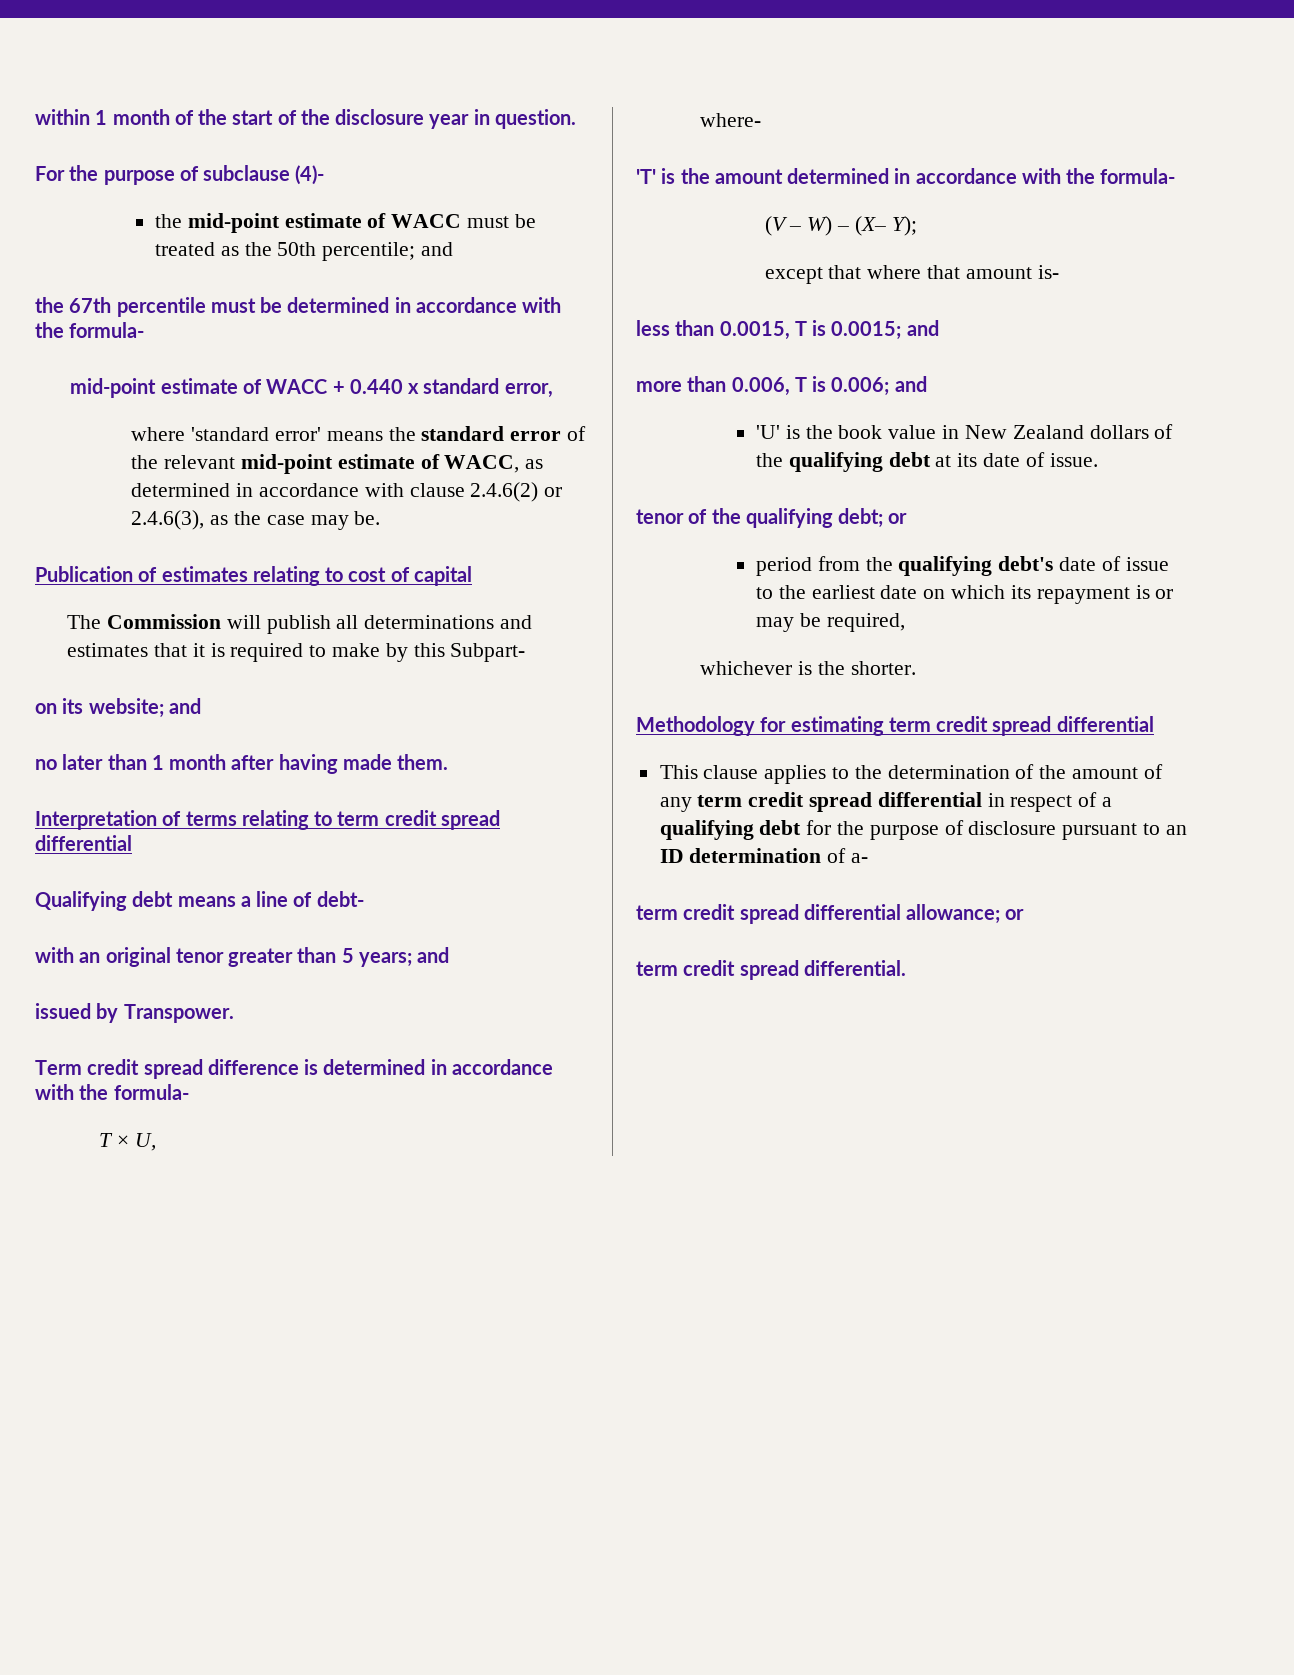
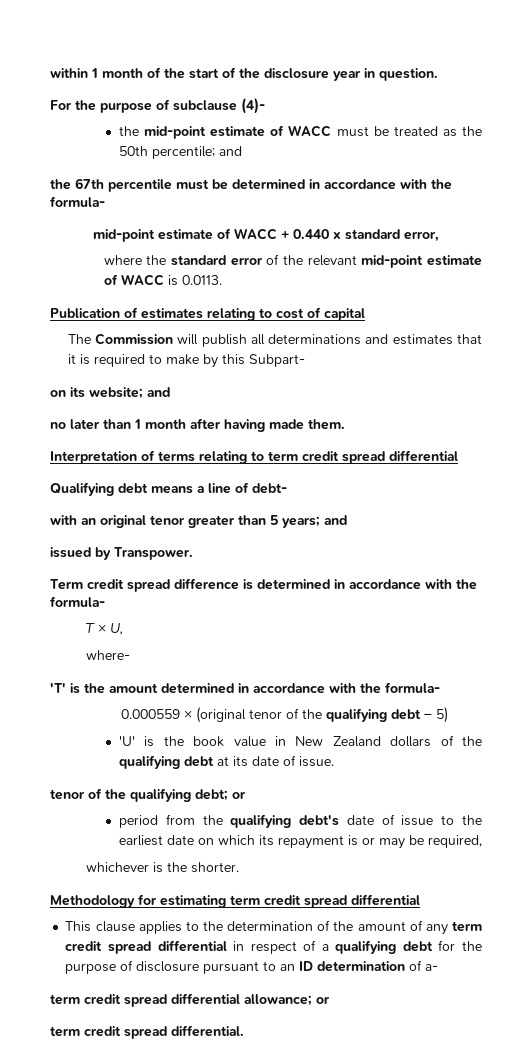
- where 'standard error' means the standard error of the relevant mid-point estimate of WACC, as determined in accordance with clause 2.4.6(2) or 2.4.6(3), as the case may be.
+ where the standard error of the relevant mid-point estimate of WACC is 0.0113.
- (V – W) – (X– Y);
- except that where that amount is-
- less than 0.0015, T is 0.0015; and
- more than 0.006, T is 0.006; and
+ 0.000559 × (original tenor of the qualifying debt – 5)

